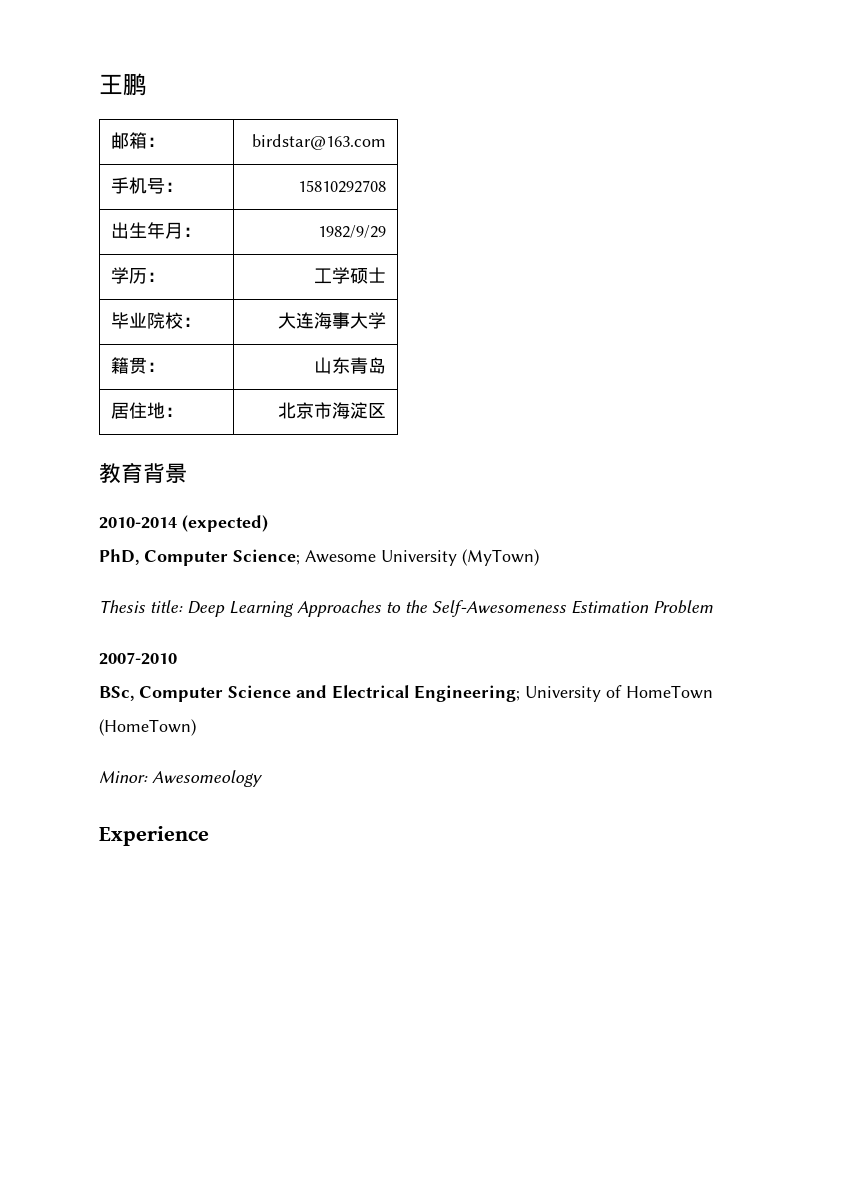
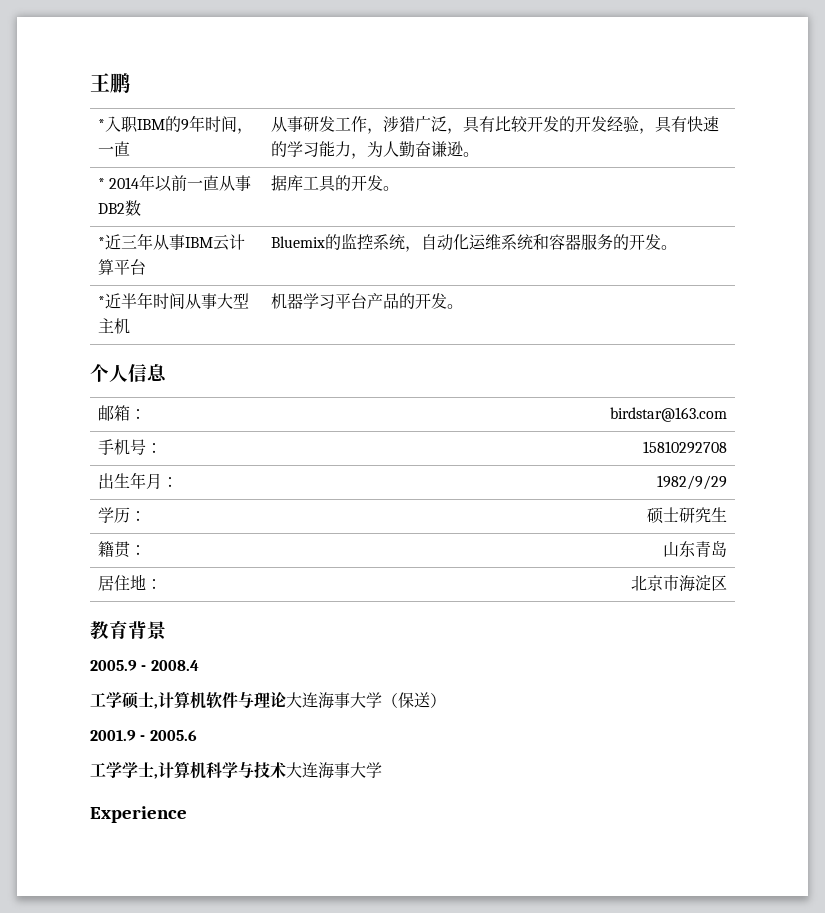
+ *入职IBM的9年时间，一直 | 从事研发工作，涉猎广泛，具有比较开发的开发经验，具有快速的学习能力，为人勤奋谦逊。
+ * 2014年以前一直从事DB2数 | 据库工具的开发。
+ *近三年从事IBM云计算平台 | Bluemix的监控系统，自动化运维系统和容器服务的开发。
+ *近半年时间从事大型主机 | 机器学习平台产品的开发。
+ 个人信息
- 学历： | 工学硕士
- 毕业院校： | 大连海事大学
+ 学历： | 硕士研究生
- 2010-2014 (expected)
- PhD, Computer Science; Awesome University (MyTown)
- Thesis title: Deep Learning Approaches to the Self-Awesomeness Estimation Problem
- 2007-2010
- BSc, Computer Science and Electrical Engineering; University of HomeTown (HomeTown)
- Minor: Awesomeology
+ 2005.9 - 2008.4
+ 工学硕士,计算机软件与理论大连海事大学（保送）
+ 2001.9 - 2005.6
+ 工学学士,计算机科学与技术大连海事大学

